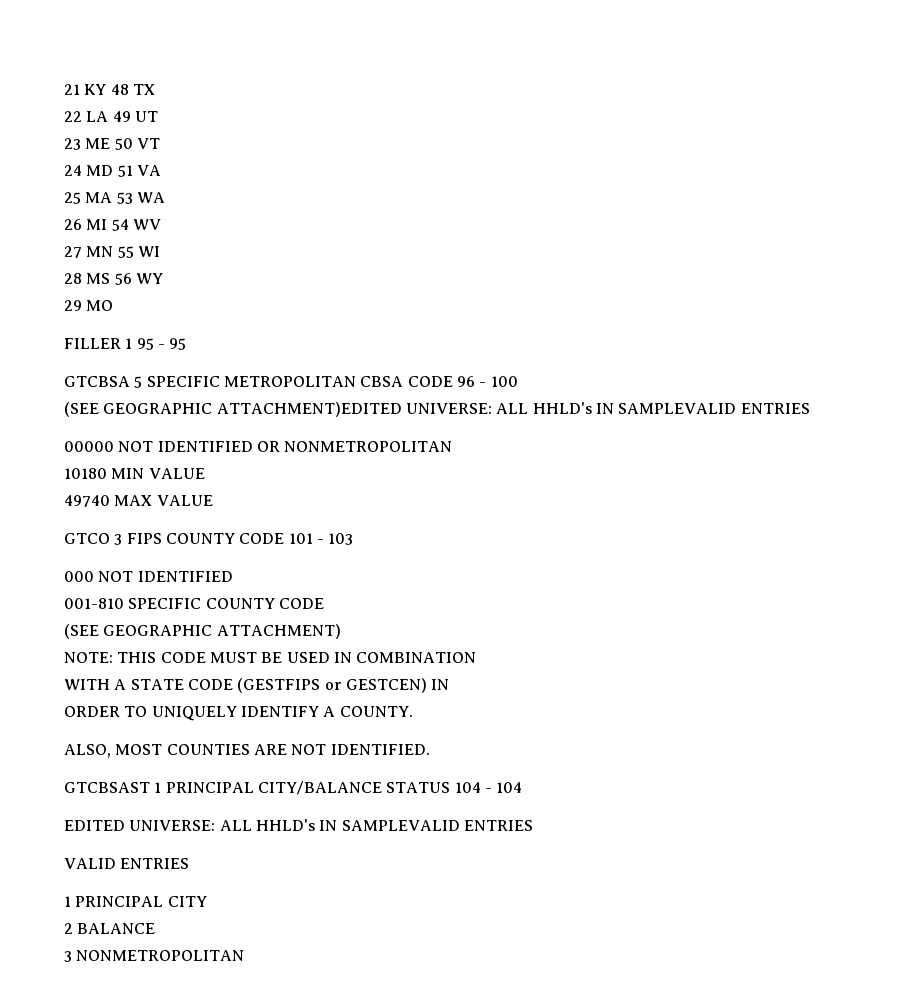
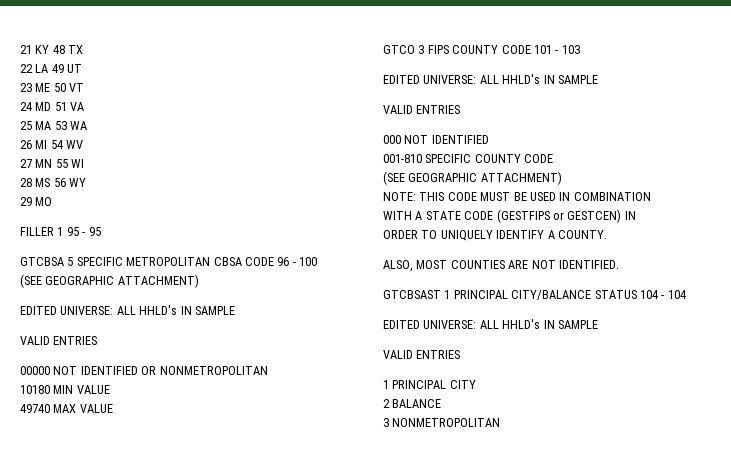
  GTCBSA 5 SPECIFIC METROPOLITAN CBSA CODE 96 - 100
- (SEE GEOGRAPHIC ATTACHMENT)EDITED UNIVERSE: ALL HHLD's IN SAMPLEVALID ENTRIES
+ (SEE GEOGRAPHIC ATTACHMENT)
+ EDITED UNIVERSE: ALL HHLD's IN SAMPLE
+ VALID ENTRIES
  GTCO 3 FIPS COUNTY CODE 101 - 103
+ EDITED UNIVERSE: ALL HHLD's IN SAMPLE
+ VALID ENTRIES
  GTCBSAST 1 PRINCIPAL CITY/BALANCE STATUS 104 - 104
- EDITED UNIVERSE: ALL HHLD's IN SAMPLEVALID ENTRIES
+ EDITED UNIVERSE: ALL HHLD's IN SAMPLE

